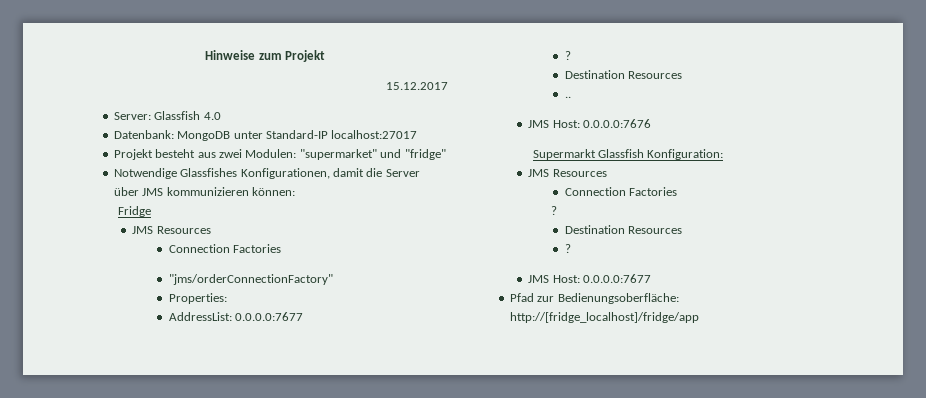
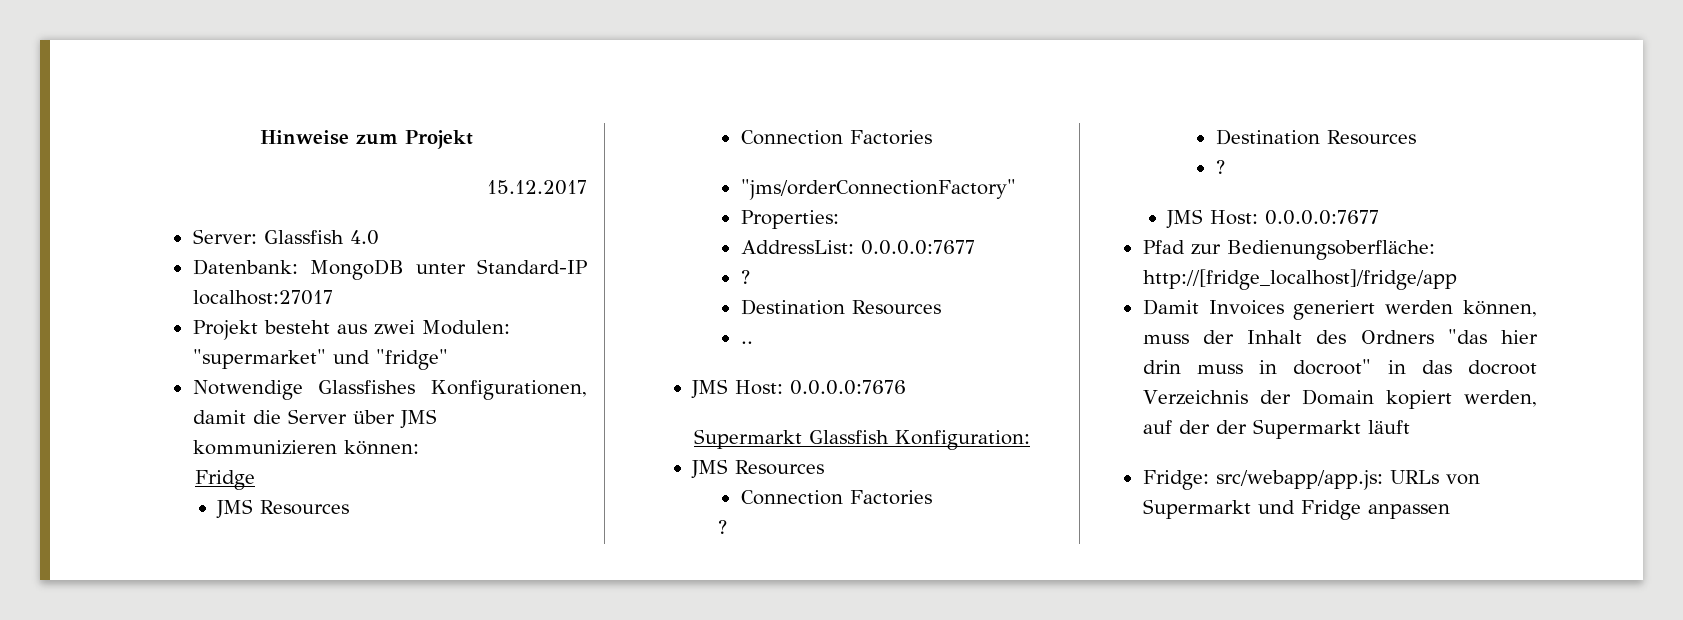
+ Damit Invoices generiert werden können, muss der Inhalt des Ordners "das hier drin muss in docroot" in das docroot Verzeichnis der Domain kopiert werden, auf der der Supermarkt läuft
+ Fridge: src/webapp/app.js: URLs von Supermarkt und Fridge anpassen

